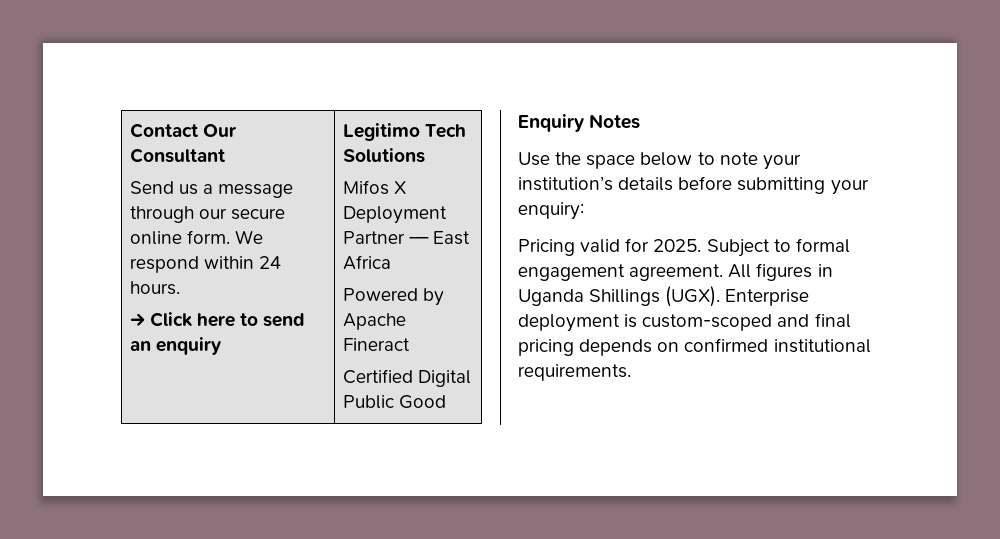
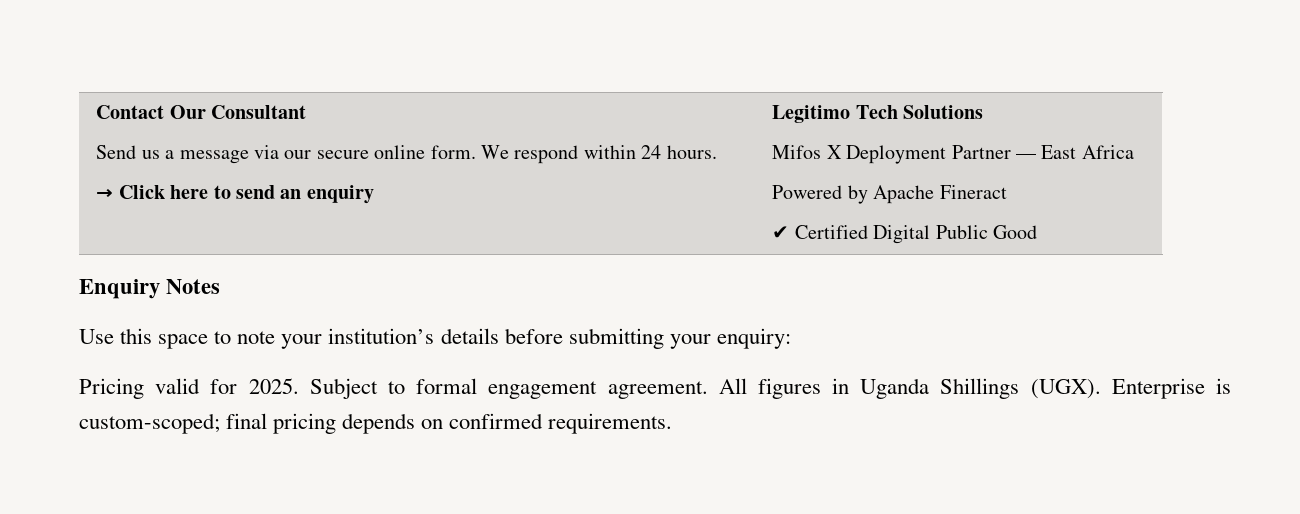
- Send us a message through our secure online form.
+ Send us a message via our secure online form.
- Certified Digital Public Good
+ ✔ Certified Digital Public Good
- Use the space below to note your institution’s details before submitting your enquiry:
+ Use this space to note your institution’s details before submitting your enquiry:
- Enterprise deployment is custom-scoped and final pricing depends on confirmed institutional requirements.
+ Enterprise is custom-scoped; final pricing depends on confirmed requirements.

